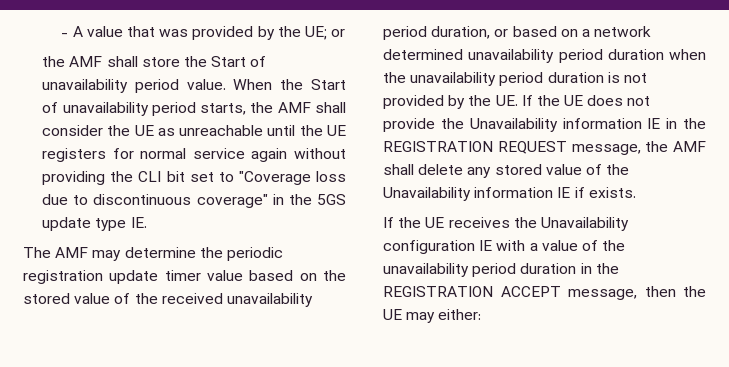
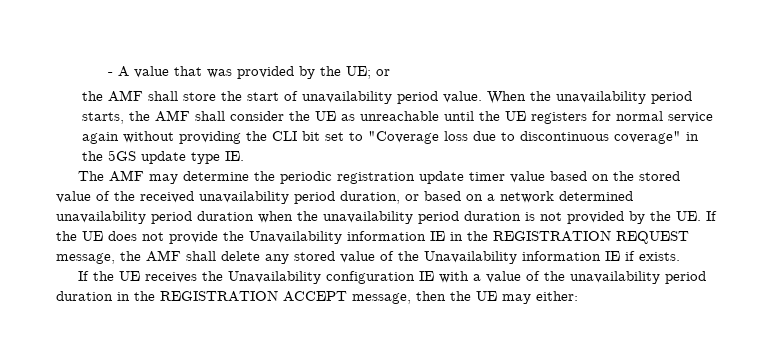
- the AMF shall store the Start of unavailability period value.
+ the AMF shall store the start of unavailability period value.
- When the Start of unavailability period starts, the AMF shall consider the UE as unreachable until the UE registers for normal service again without providing the CLI bit set to "Coverage loss due to discontinuous coverage" in the 5GS update type IE.
+ When the unavailability period starts, the AMF shall consider the UE as unreachable until the UE registers for normal service again without providing the CLI bit set to "Coverage loss due to discontinuous coverage" in the 5GS update type IE.

